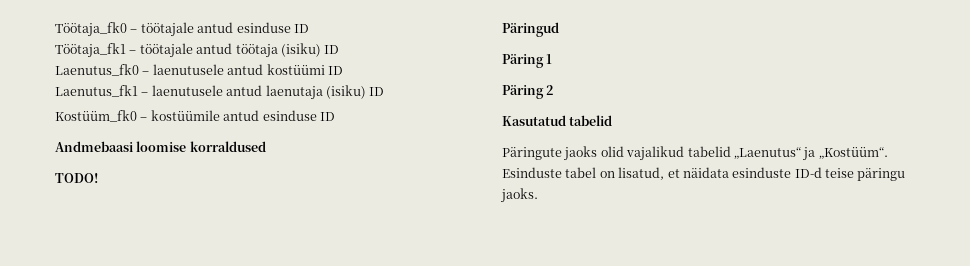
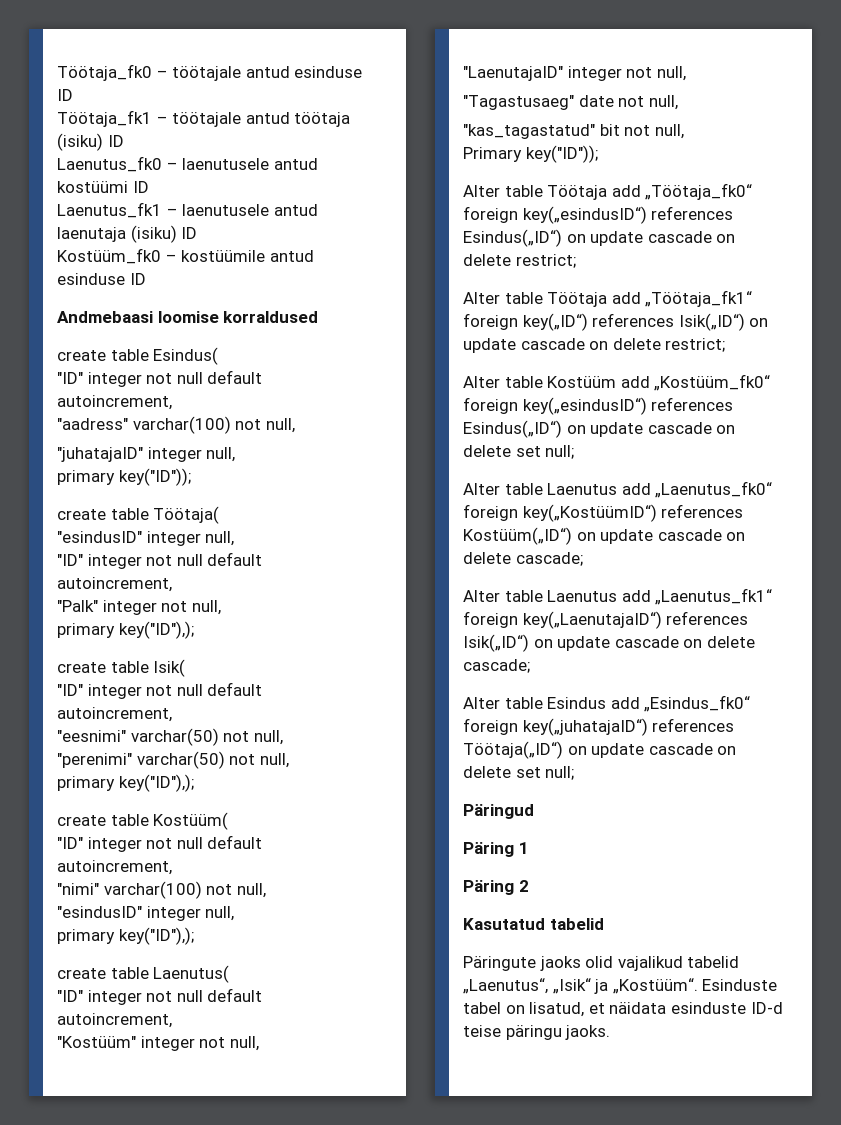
- TODO!
+ create table Esindus(
+ "ID" integer not null default autoincrement,
+ "aadress" varchar(100) not null,
+ "juhatajaID" integer null,
+ primary key("ID"));
+ create table Töötaja(
+ "esindusID" integer null,
+ "ID" integer not null default autoincrement,
+ "Palk" integer not null,
+ primary key("ID"),);
+ create table Isik(
+ "ID" integer not null default autoincrement,
+ "eesnimi" varchar(50) not null,
+ "perenimi" varchar(50) not null,
+ primary key("ID"),);
+ create table Kostüüm(
+ "ID" integer not null default autoincrement,
+ "nimi" varchar(100) not null,
+ "esindusID" integer null,
+ primary key("ID"),);
+ create table Laenutus(
+ "ID" integer not null default autoincrement,
+ "Kostüüm" integer not null,
+ "LaenutajaID" integer not null,
+ "Tagastusaeg" date not null,
+ "kas_tagastatud" bit not null,
+ Primary key("ID"));
+ Alter table Töötaja add „Töötaja_fk0“ foreign key(„esindusID“) references Esindus(„ID“) on update cascade on delete restrict;
+ Alter table Töötaja add „Töötaja_fk1“ foreign key(„ID“) references Isik(„ID“) on update cascade on delete restrict;
+ Alter table Kostüüm add „Kostüüm_fk0“ foreign key(„esindusID“) references Esindus(„ID“) on update cascade on delete set null;
+ Alter table Laenutus add „Laenutus_fk0“ foreign key(„KostüümID“) references Kostüüm(„ID“) on update cascade on delete cascade;
+ Alter table Laenutus add „Laenutus_fk1“ foreign key(„LaenutajaID“) references Isik(„ID“) on update cascade on delete cascade;
+ Alter table Esindus add „Esindus_fk0“ foreign key(„juhatajaID“) references Töötaja(„ID“) on update cascade on delete set null;
- Päringute jaoks olid vajalikud tabelid „Laenutus“ ja „Kostüüm“.
+ Päringute jaoks olid vajalikud tabelid „Laenutus“, „Isik“ ja „Kostüüm“.

